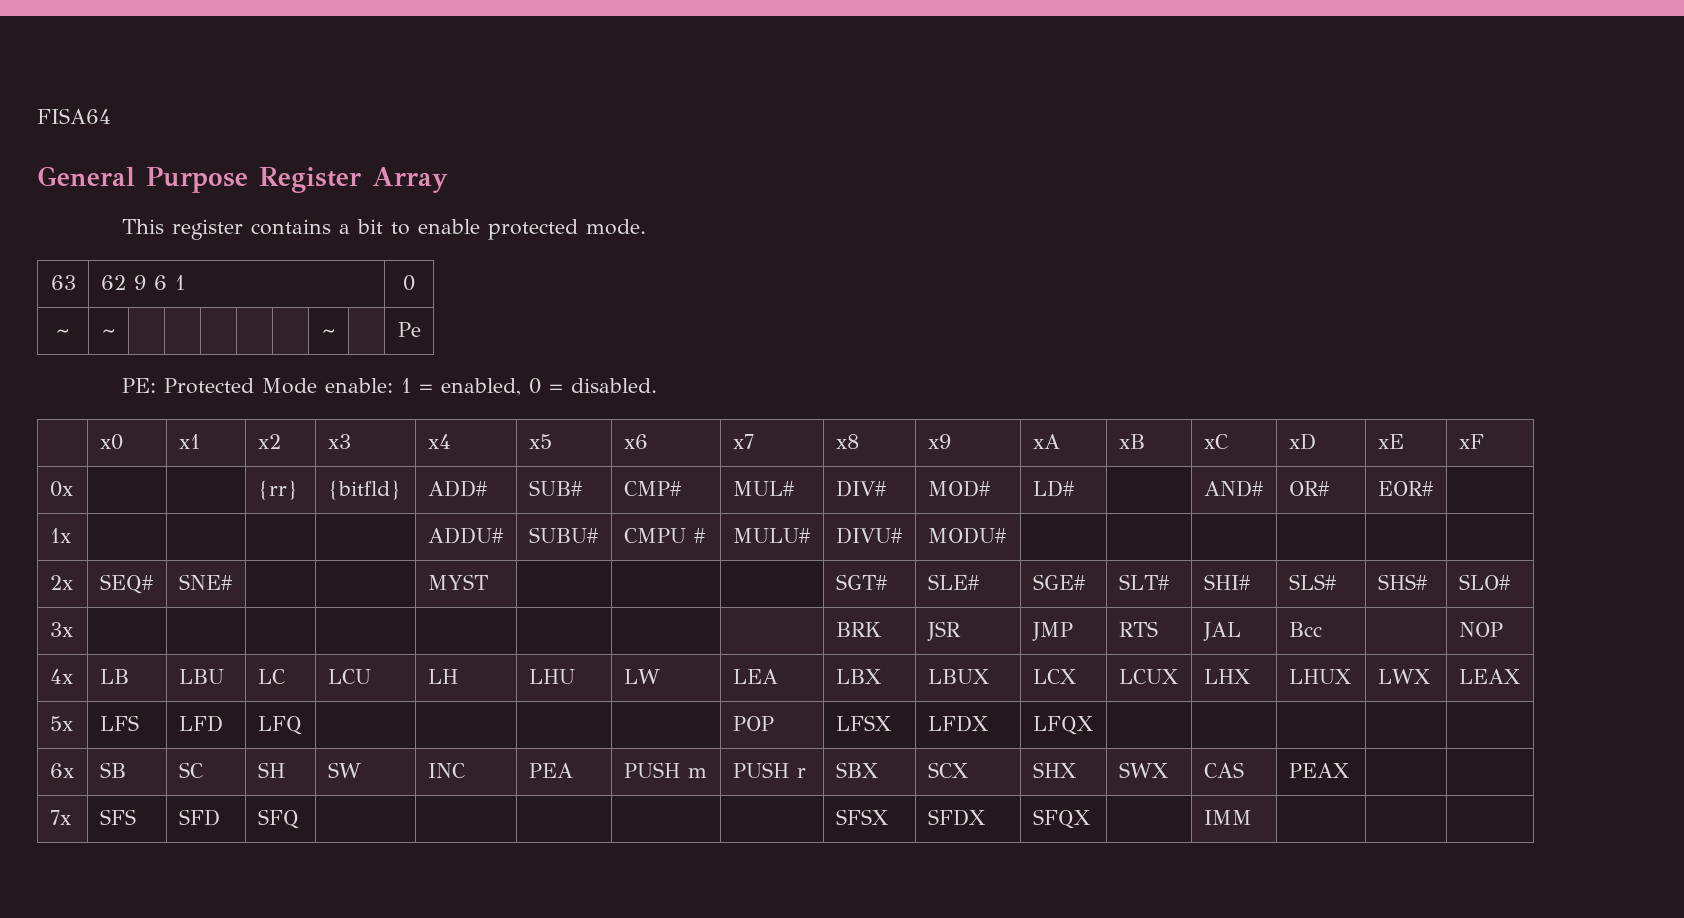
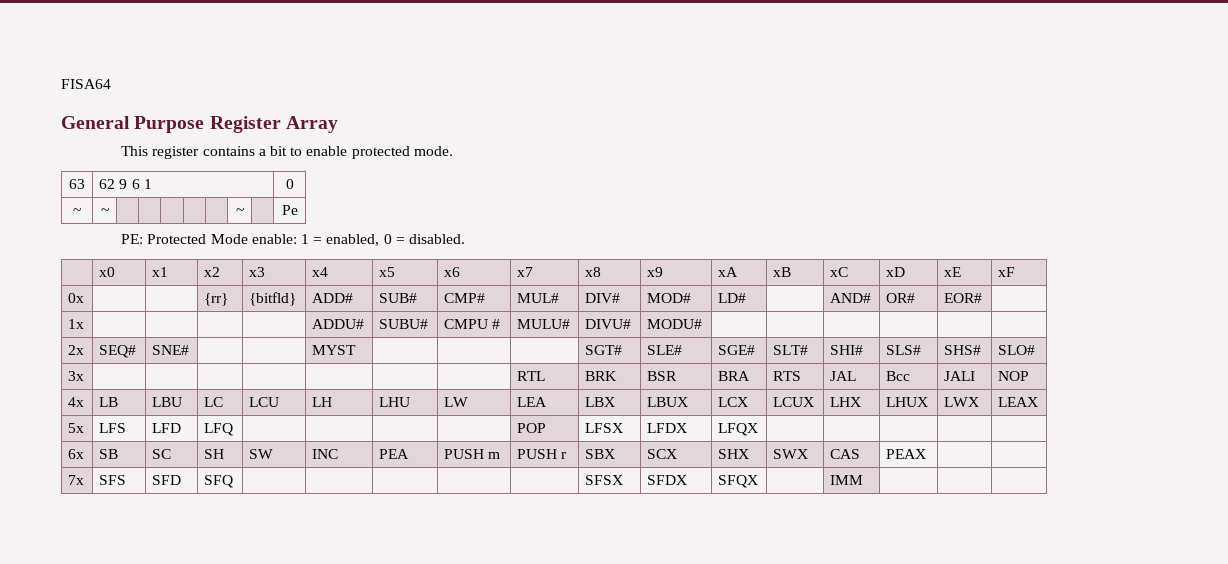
- 3x | | | | | | | | | BRK | JSR | JMP | RTS | JAL | Bcc | | NOP
+ 3x | | | | | | | | RTL | BRK | BSR | BRA | RTS | JAL | Bcc | JALI | NOP

